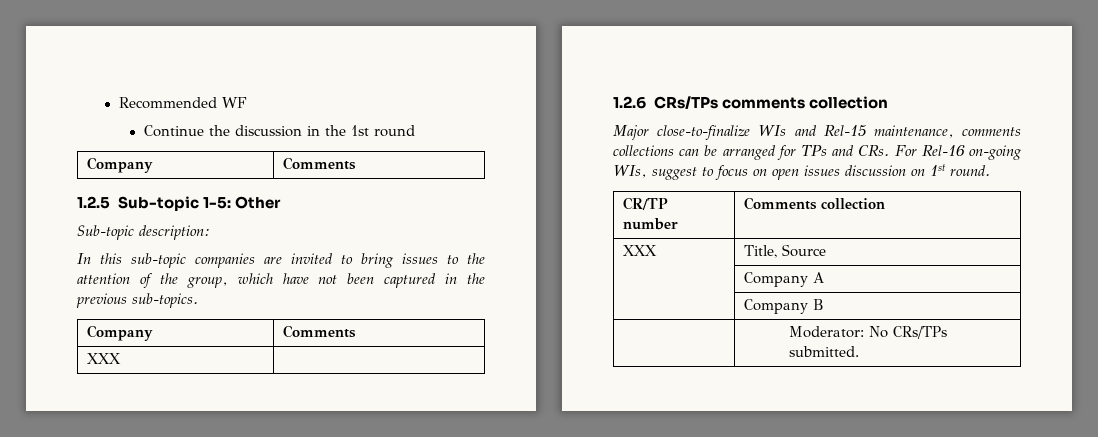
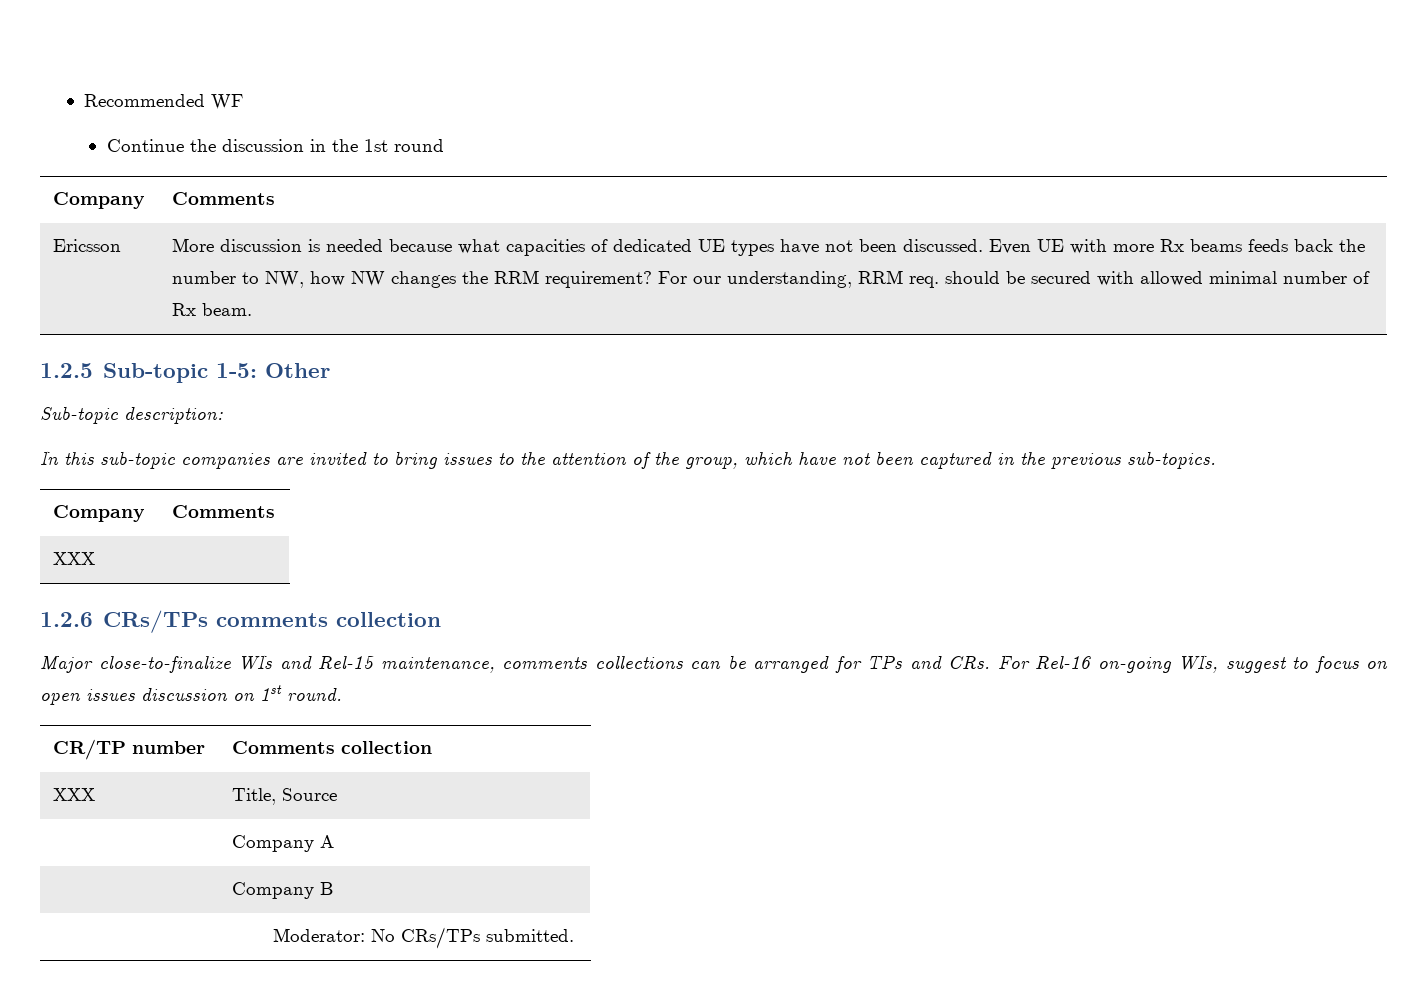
+ Ericsson | More discussion is needed because what capacities of dedicated UE types have not been discussed. Even UE with more Rx beams feeds back the number to NW, how NW changes the RRM requirement? For our understanding, RRM req. should be secured with allowed minimal number of Rx beam.

